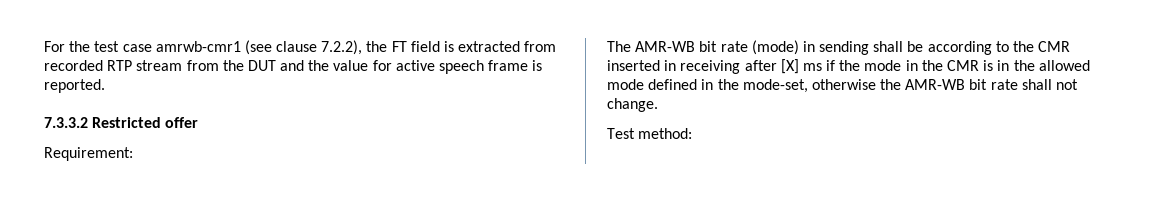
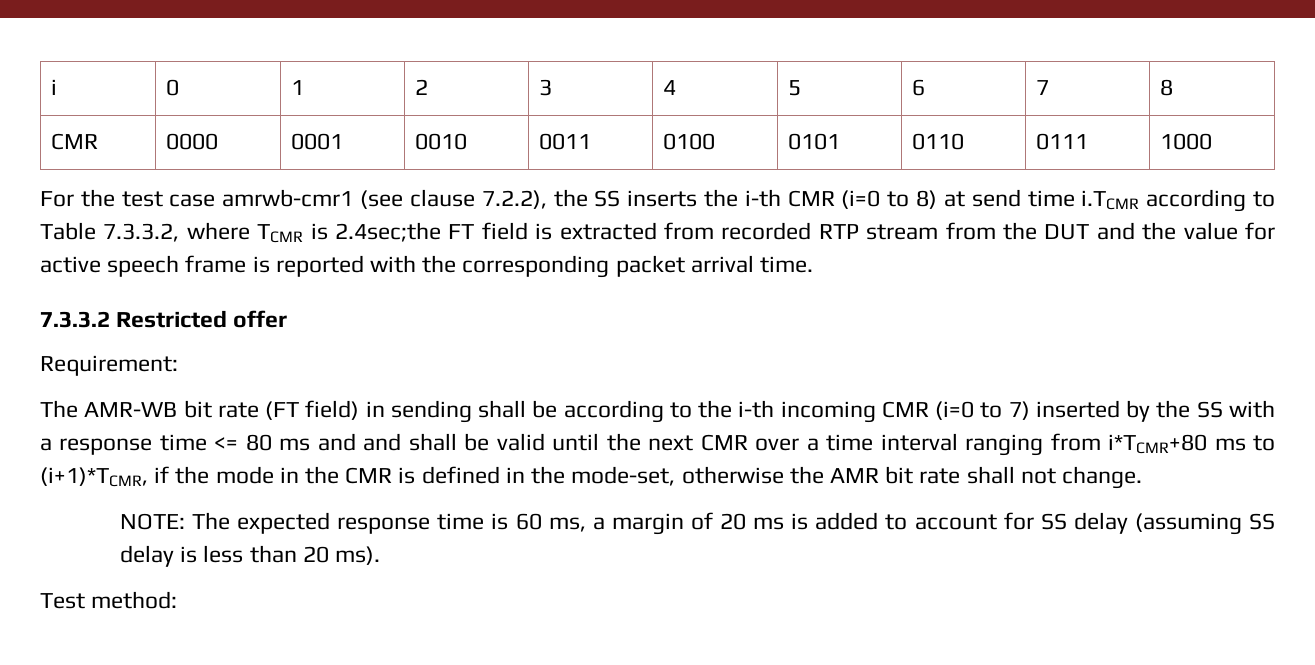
+ i | 0 | 1 | 2 | 3 | 4 | 5 | 6 | 7 | 8
+ CMR | 0000 | 0001 | 0010 | 0011 | 0100 | 0101 | 0110 | 0111 | 1000
- For the test case amrwb-cmr1 (see clause 7.2.2), the FT field is extracted from recorded RTP stream from the DUT and the value for active speech frame is reported.
+ For the test case amrwb-cmr1 (see clause 7.2.2), the SS inserts the i-th CMR (i=0 to 8) at send time i.TCMR according to Table 7.3.3.2, where TCMR is 2.4sec;the FT field is extracted from recorded RTP stream from the DUT and the value for active speech frame is reported with the corresponding packet arrival time.
- The AMR-WB bit rate (mode) in sending shall be according to the CMR inserted in receiving after [X] ms if the mode in the CMR is in the allowed mode defined in the mode-set, otherwise the AMR-WB bit rate shall not change.
+ The AMR-WB bit rate (FT field) in sending shall be according to the i-th incoming CMR (i=0 to 7) inserted by the SS with a response time <= 80 ms and and shall be valid until the next CMR over a time interval ranging from i*TCMR+80 ms to (i+1)*TCMR, if the mode in the CMR is defined in the mode-set, otherwise the AMR bit rate shall not change.
+ NOTE: The expected response time is 60 ms, a margin of 20 ms is added to account for SS delay (assuming SS delay is less than 20 ms).

